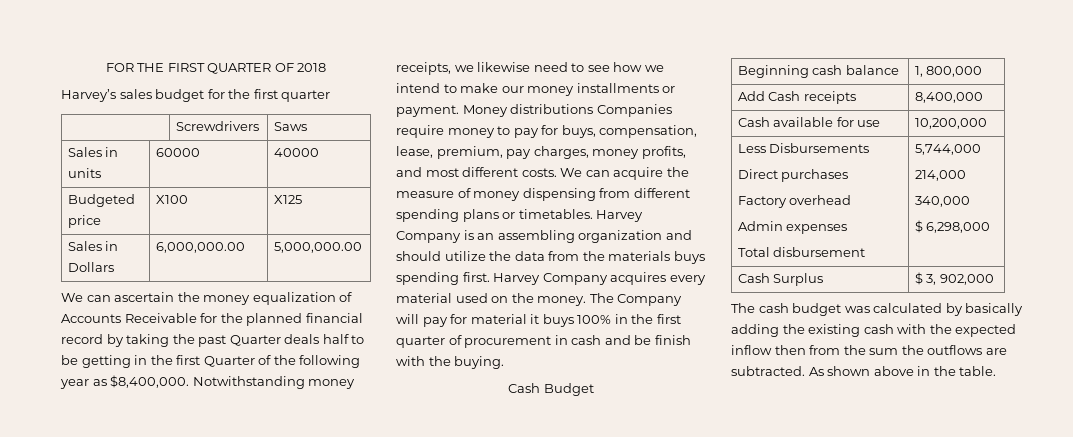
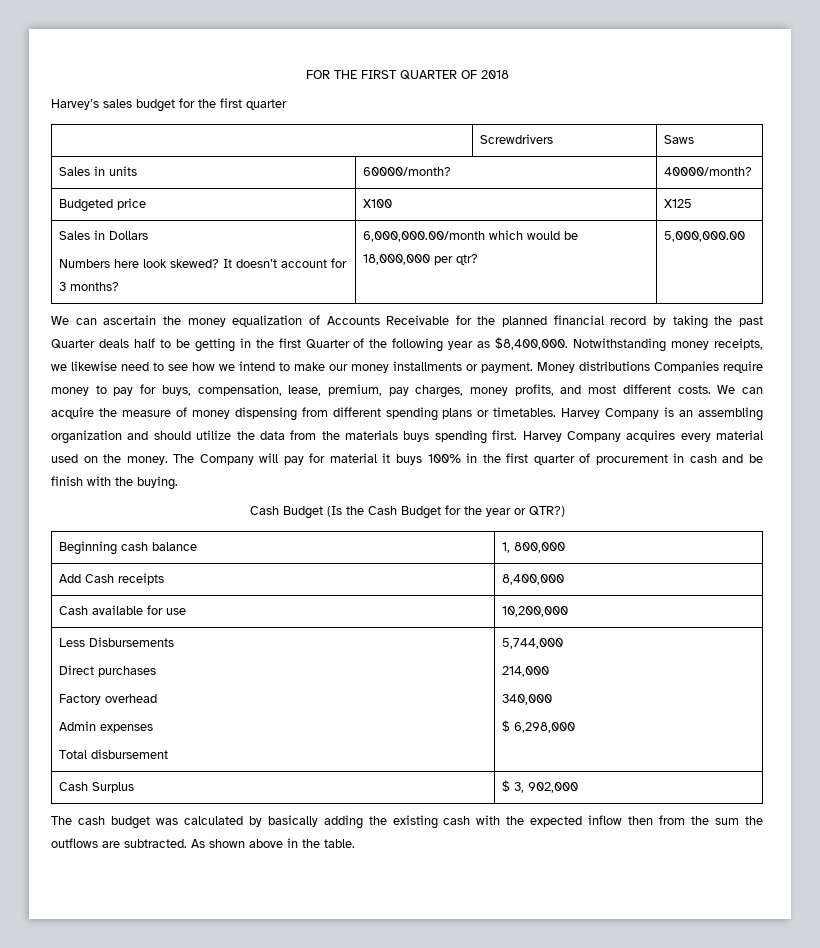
- Sales in units | 60000 | 40000
+ Sales in units | 60000/month? | 40000/month?
- Sales in Dollars | 6,000,000.00 | 5,000,000.00
+ Sales in Dollars
+ Numbers here look skewed? It doesn’t account for 3 months? | 6,000,000.00/month which would be 18,000,000 per qtr? | 5,000,000.00
- Cash Budget
+ Cash Budget (Is the Cash Budget for the year or QTR?)

